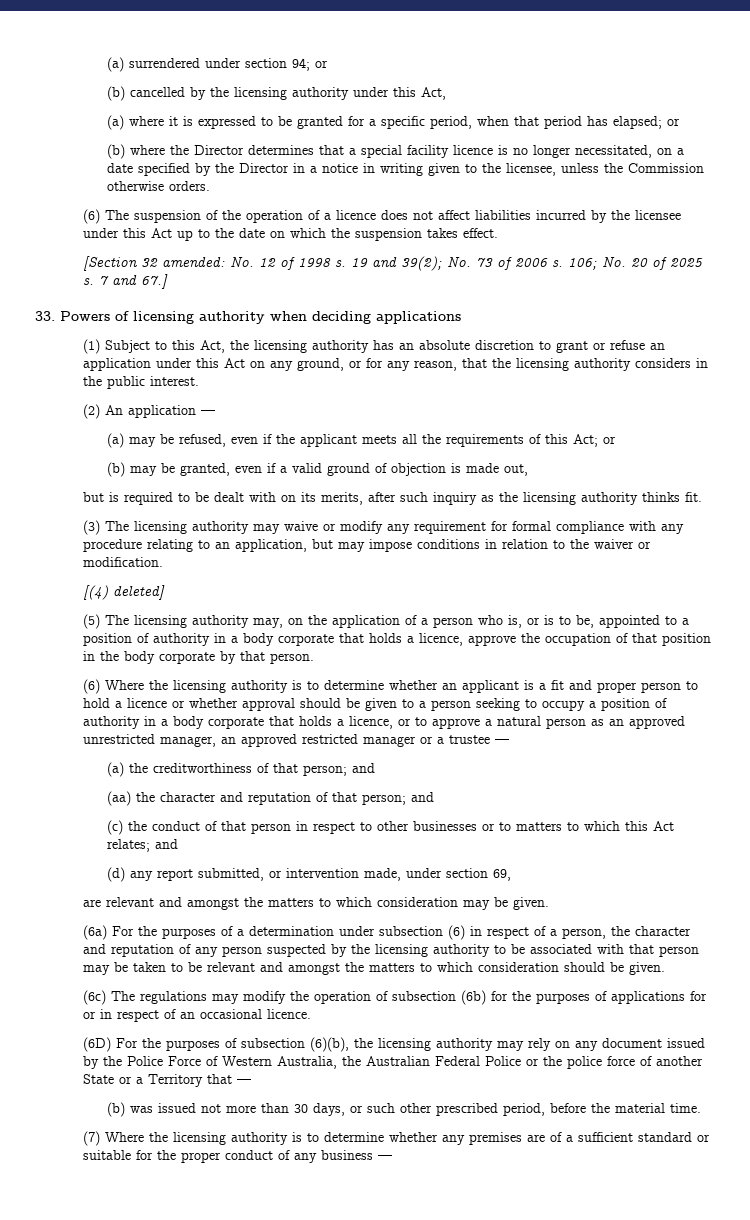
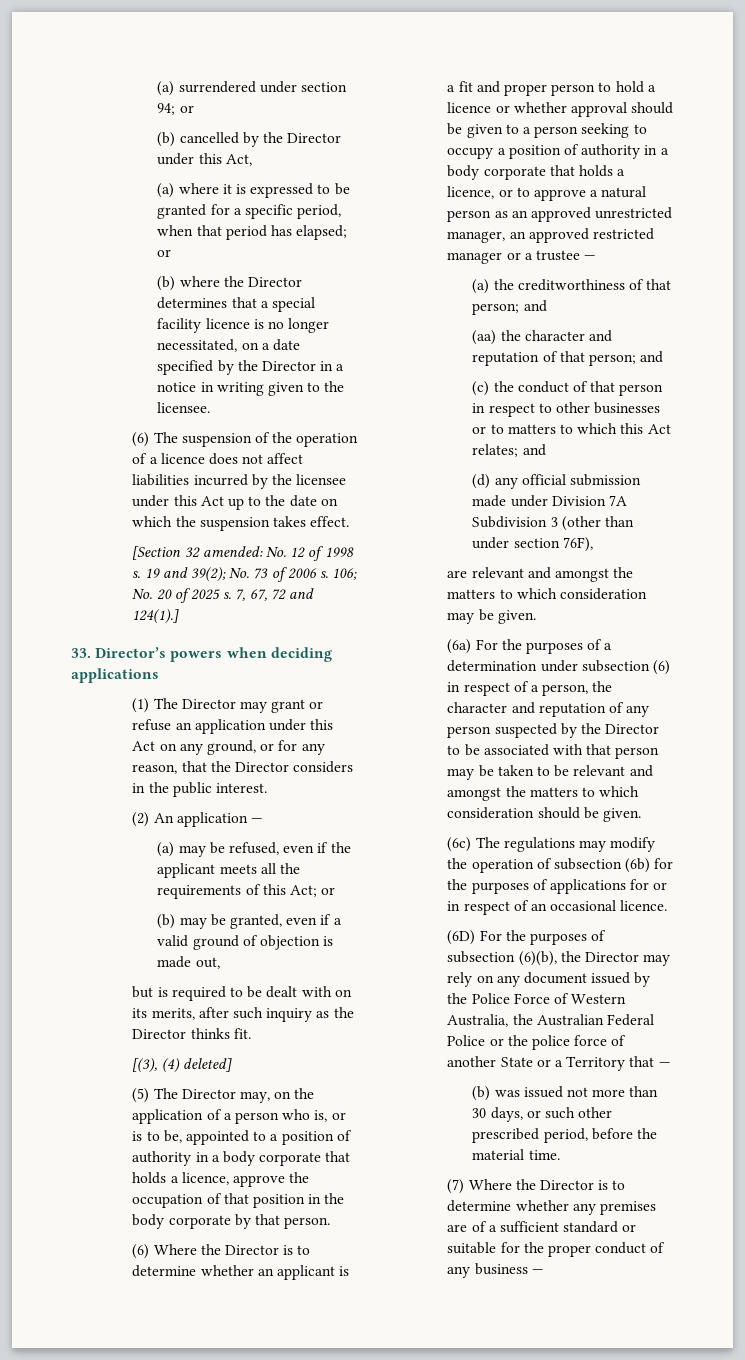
- (b) cancelled by the licensing authority under this Act,
+ (b) cancelled by the Director under this Act,
- (b) where the Director determines that a special facility licence is no longer necessitated, on a date specified by the Director in a notice in writing given to the licensee, unless the Commission otherwise orders.
+ (b) where the Director determines that a special facility licence is no longer necessitated, on a date specified by the Director in a notice in writing given to the licensee.
- 7 and 67.]
- 33. Powers of licensing authority when deciding applications
- (1) Subject to this Act, the licensing authority has an absolute discretion to grant or refuse an application under this Act on any ground, or for any reason, that the licensing authority considers in the public interest.
+ 7, 67, 72 and 124(1).]
+ 33. Director’s powers when deciding applications
+ (1) The Director may grant or refuse an application under this Act on any ground, or for any reason, that the Director considers in the public interest.
- but is required to be dealt with on its merits, after such inquiry as the licensing authority thinks fit.
+ but is required to be dealt with on its merits, after such inquiry as the Director thinks fit.
- (3) The licensing authority may waive or modify any requirement for formal compliance with any procedure relating to an application, but may impose conditions in relation to the waiver or modification.
- [(4) deleted]
+ [(3), (4) deleted]
- (5) The licensing authority may, on the application of a person who is, or is to be, appointed to a position of authority in a body corporate that holds a licence, approve the occupation of that position in the body corporate by that person.
+ (5) The Director may, on the application of a person who is, or is to be, appointed to a position of authority in a body corporate that holds a licence, approve the occupation of that position in the body corporate by that person.
- (6) Where the licensing authority is to determine whether an applicant is a fit and proper person to hold a licence or whether approval should be given to a person seeking to occupy a position of authority in a body corporate that holds a licence, or to approve a natural person as an approved unrestricted manager, an approved restricted manager or a trustee —
+ (6) Where the Director is to determine whether an applicant is a fit and proper person to hold a licence or whether approval should be given to a person seeking to occupy a position of authority in a body corporate that holds a licence, or to approve a natural person as an approved unrestricted manager, an approved restricted manager or a trustee —
- (d) any report submitted, or intervention made, under section 69,
+ (d) any official submission made under Division 7A Subdivision 3 (other than under section 76F),
- (6a) For the purposes of a determination under subsection (6) in respect of a person, the character and reputation of any person suspected by the licensing authority to be associated with that person may be taken to be relevant and amongst the matters to which consideration should be given.
+ (6a) For the purposes of a determination under subsection (6) in respect of a person, the character and reputation of any person suspected by the Director to be associated with that person may be taken to be relevant and amongst the matters to which consideration should be given.
- (6D) For the purposes of subsection (6)(b), the licensing authority may rely on any document issued by the Police Force of Western Australia, the Australian Federal Police or the police force of another State or a Territory that —
+ (6D) For the purposes of subsection (6)(b), the Director may rely on any document issued by the Police Force of Western Australia, the Australian Federal Police or the police force of another State or a Territory that —
- (7) Where the licensing authority is to determine whether any premises are of a sufficient standard or suitable for the proper conduct of any business —
+ (7) Where the Director is to determine whether any premises are of a sufficient standard or suitable for the proper conduct of any business —

